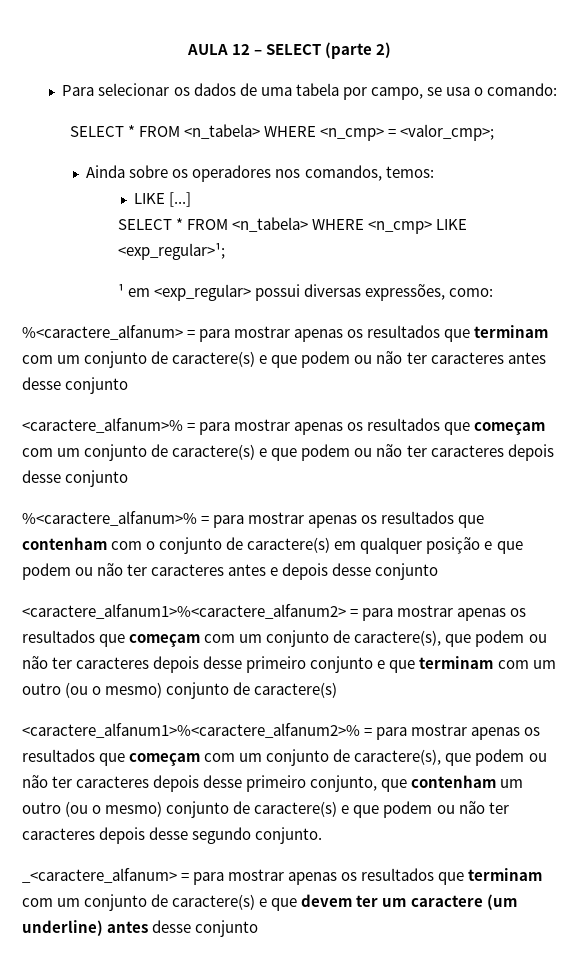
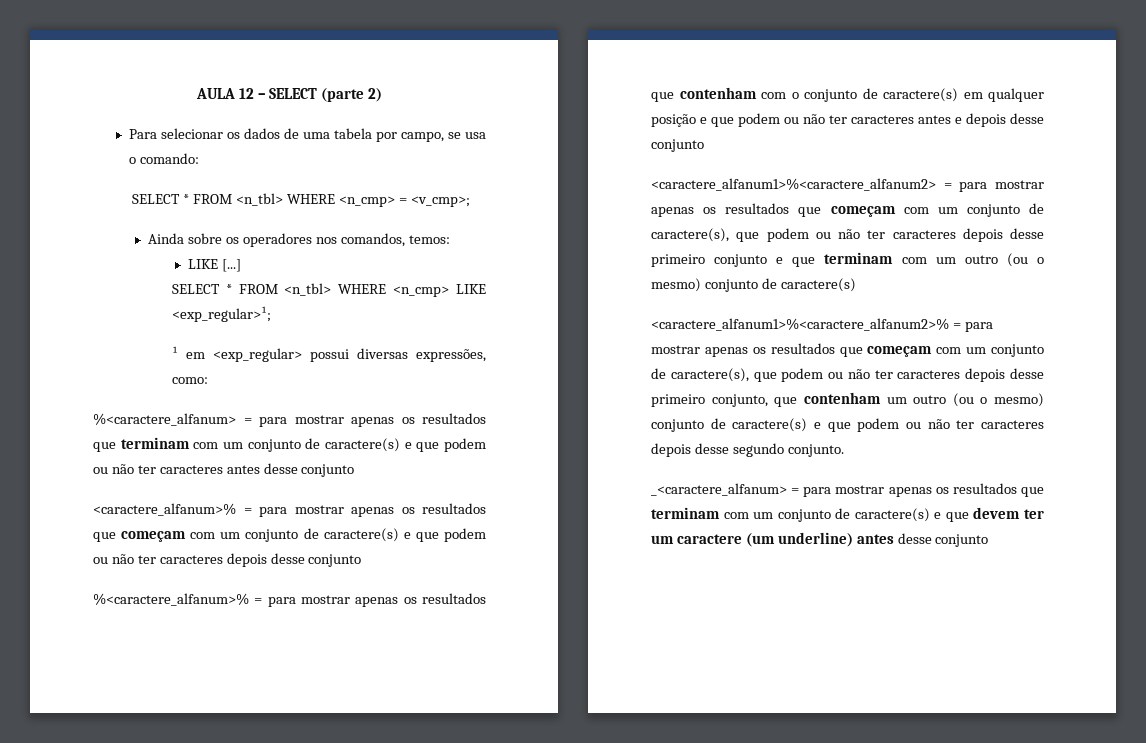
- SELECT * FROM <n_tabela> WHERE <n_cmp> = <valor_cmp>;
+ SELECT * FROM <n_tbl> WHERE <n_cmp> = <v_cmp>;
- SELECT * FROM <n_tabela> WHERE <n_cmp> LIKE <exp_regular>¹;
+ SELECT * FROM <n_tbl> WHERE <n_cmp> LIKE <exp_regular>¹;

